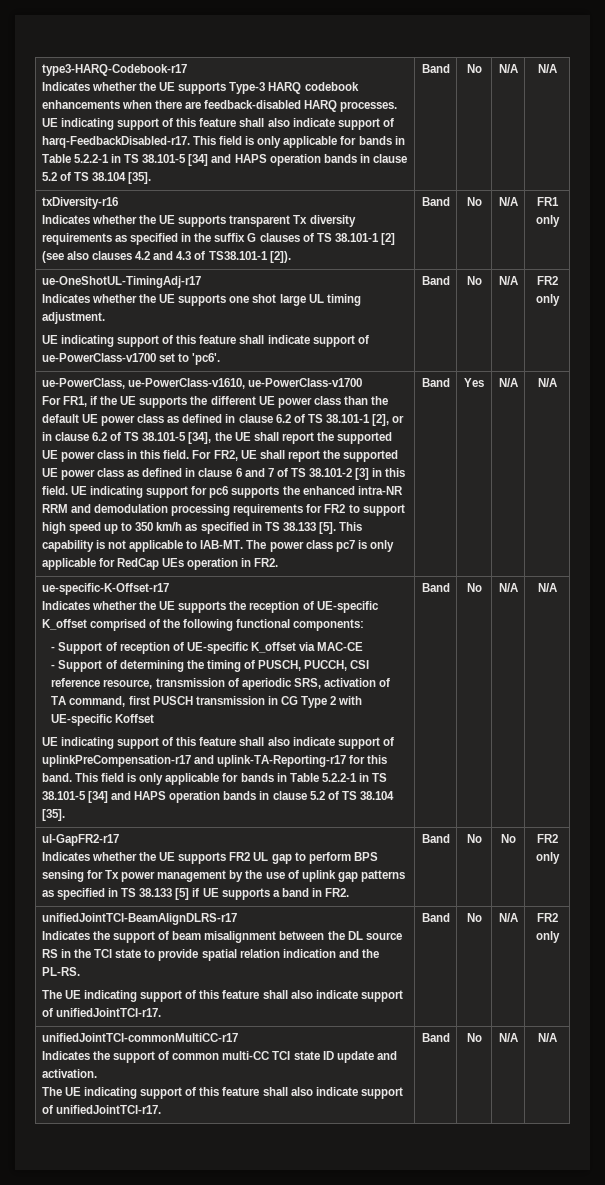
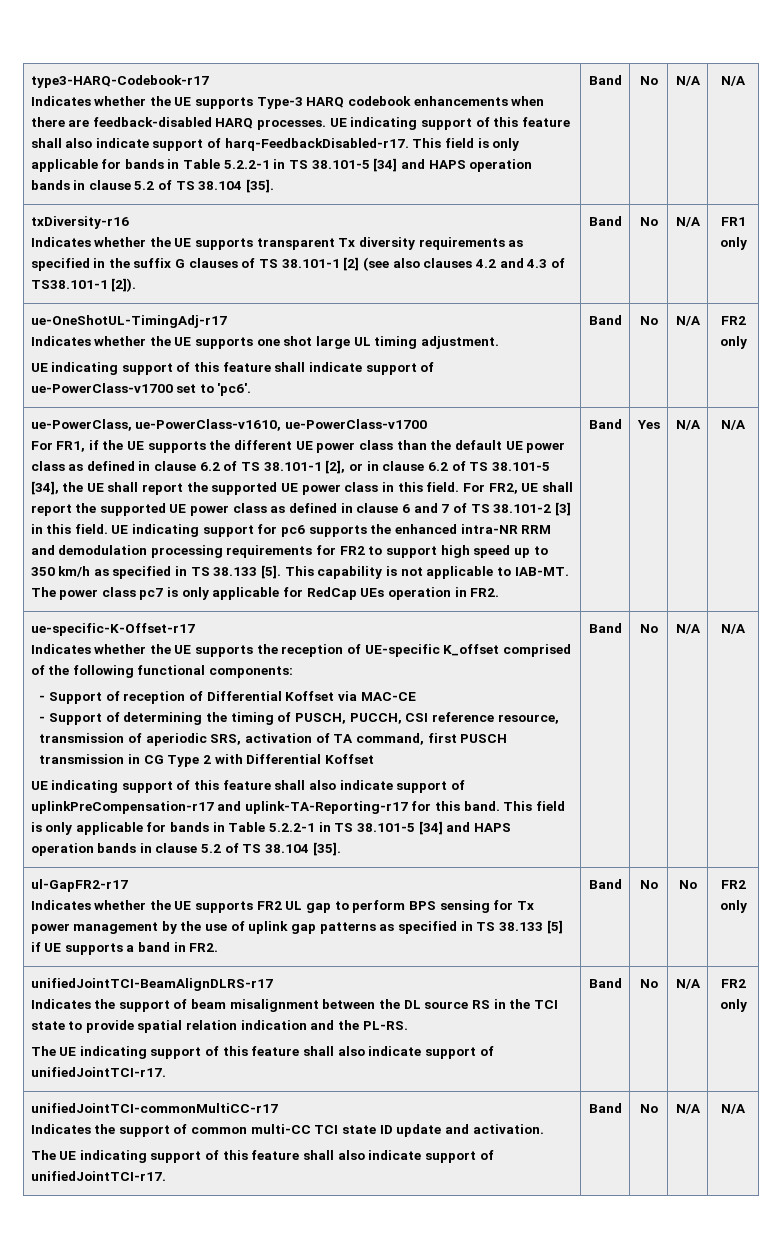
- - Support of reception of UE-specific K_offset via MAC-CE
+ - Support of reception of Differential Koffset via MAC-CE
- - Support of determining the timing of PUSCH, PUCCH, CSI reference resource, transmission of aperiodic SRS, activation of TA command, first PUSCH transmission in CG Type 2 with UE-specific Koffset
+ - Support of determining the timing of PUSCH, PUCCH, CSI reference resource, transmission of aperiodic SRS, activation of TA command, first PUSCH transmission in CG Type 2 with Differential Koffset

